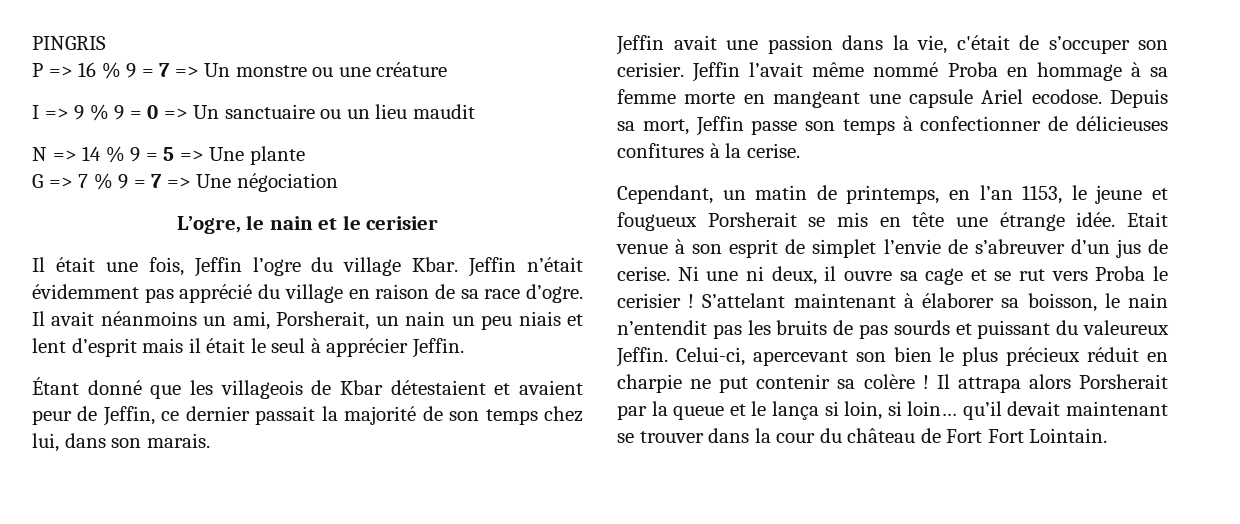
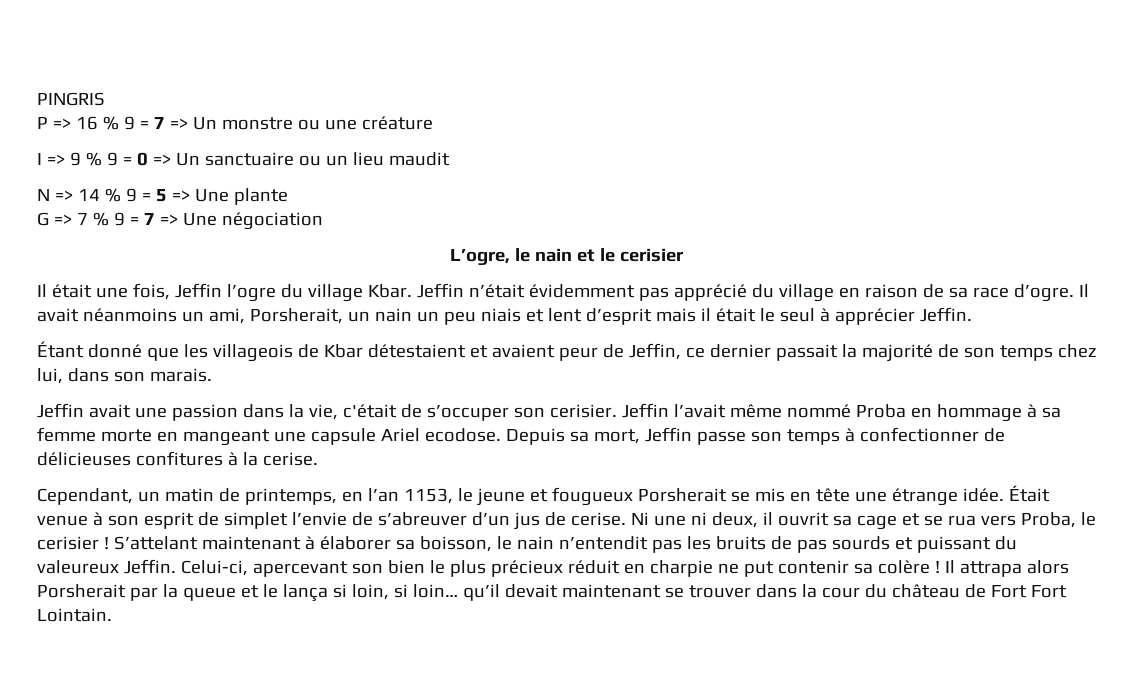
- Etait venue à son esprit de simplet l’envie de s’abreuver d’un jus de cerise.
+ Était venue à son esprit de simplet l’envie de s’abreuver d’un jus de cerise.
- Ni une ni deux, il ouvre sa cage et se rut vers Proba le cerisier !
+ Ni une ni deux, il ouvrit sa cage et se rua vers Proba, le cerisier !

